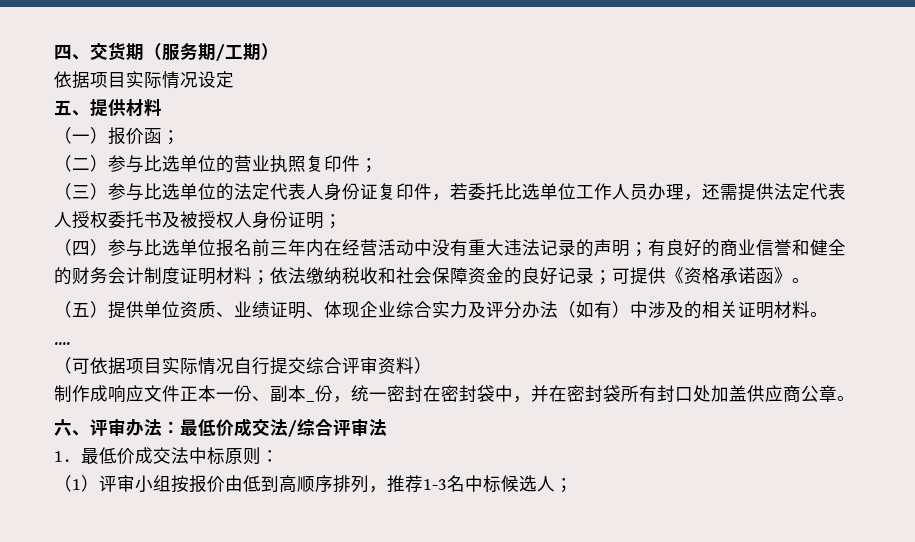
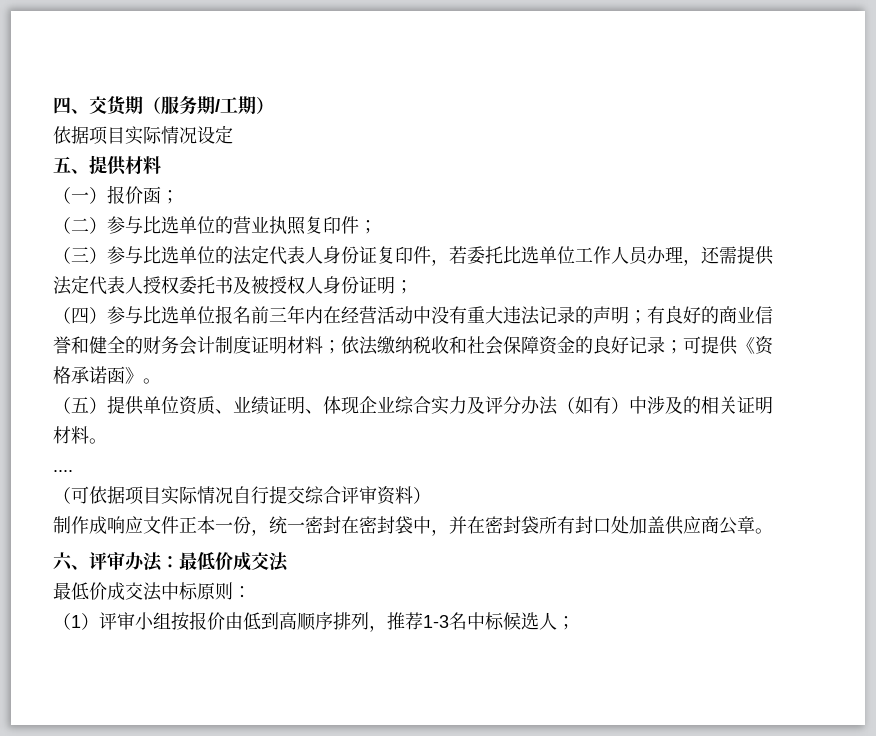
- 制作成响应文件正本一份、副本_份，统一密封在密封袋中，并在密封袋所有封口处加盖供应商公章。
+ 制作成响应文件正本一份，统一密封在密封袋中，并在密封袋所有封口处加盖供应商公章。
- 六、评审办法：最低价成交法/综合评审法
- 1．最低价成交法中标原则：
+ 六、评审办法：最低价成交法
+ 最低价成交法中标原则：

